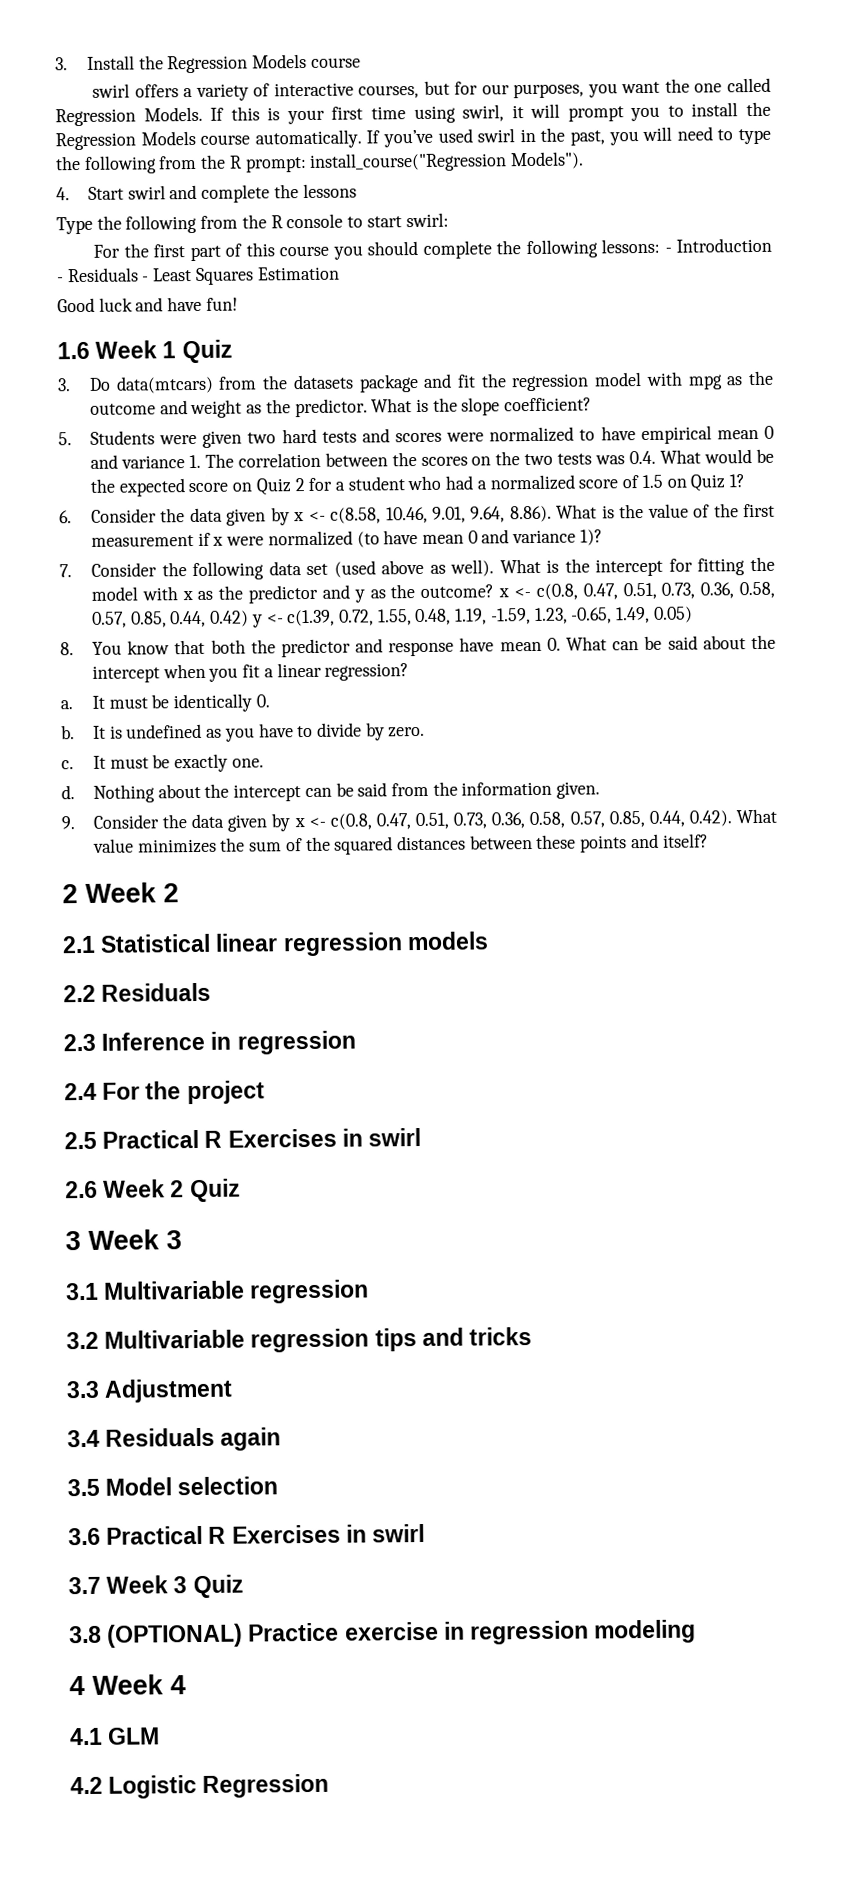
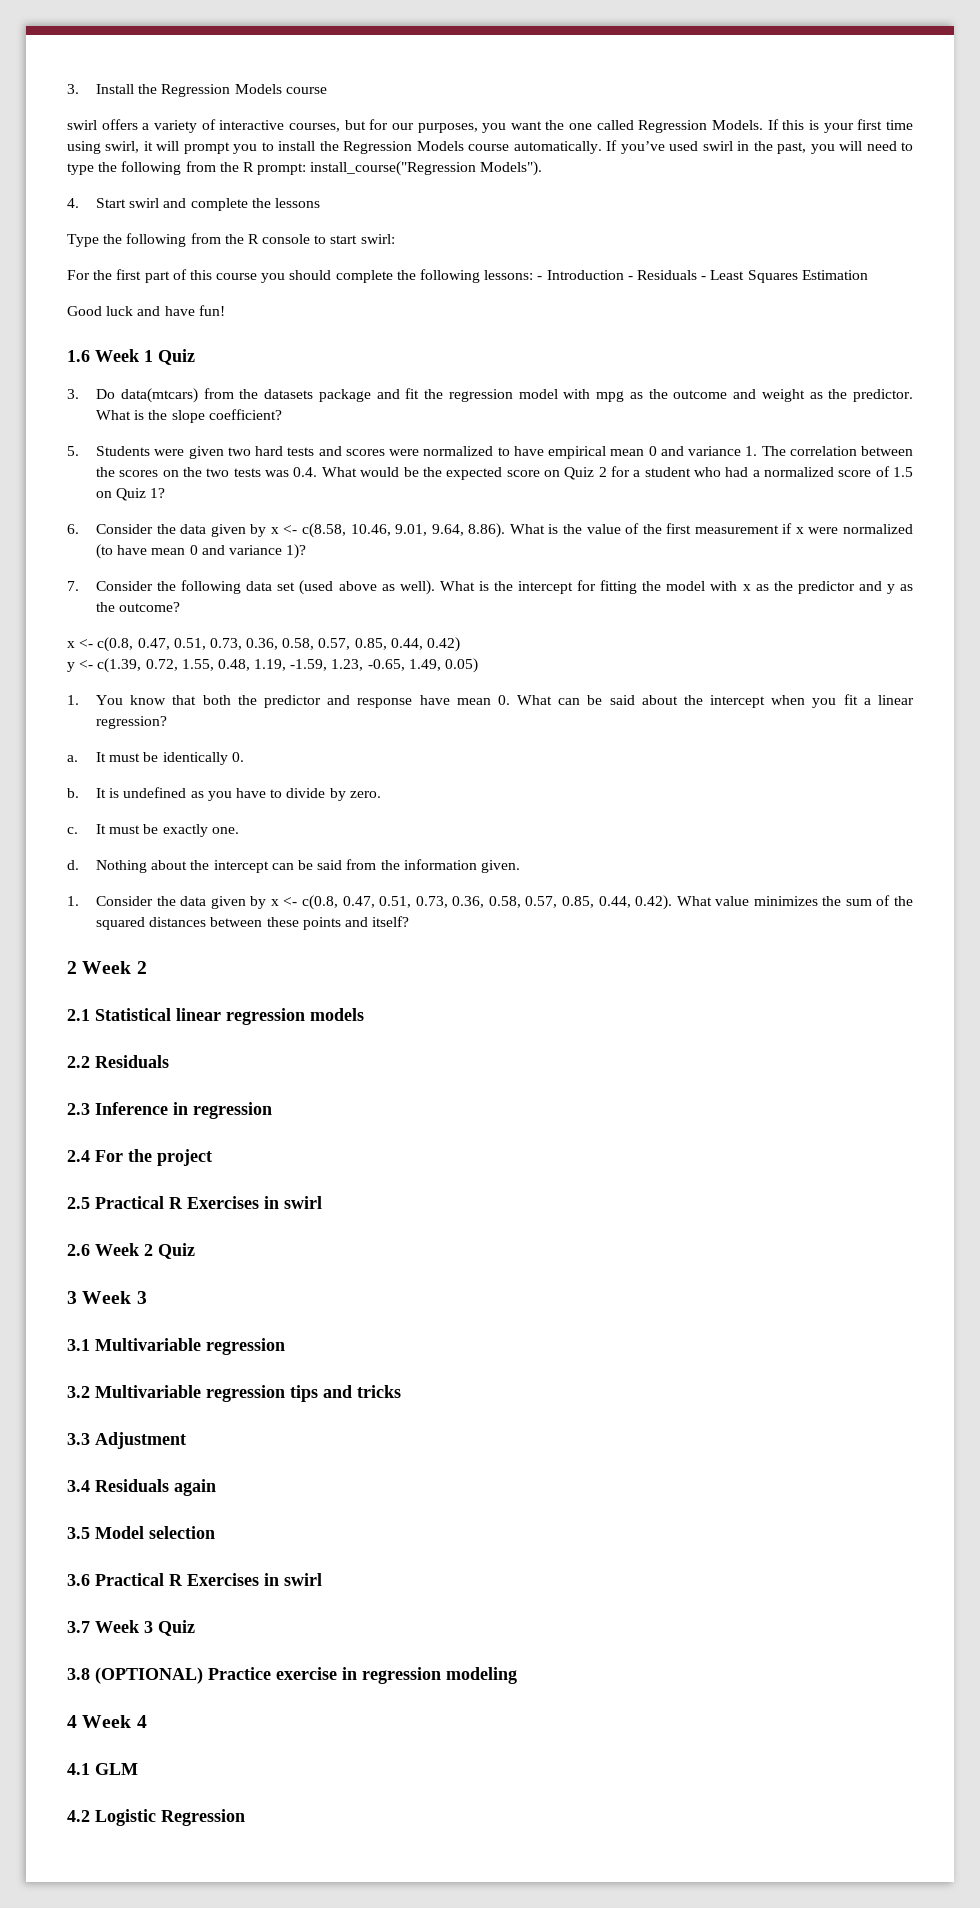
- What is the intercept for fitting the model with x as the predictor and y as the outcome? x <- c(0.8, 0.47, 0.51, 0.73, 0.36, 0.58, 0.57, 0.85, 0.44, 0.42) y <- c(1.39, 0.72, 1.55, 0.48, 1.19, -1.59, 1.23, -0.65, 1.49, 0.05)
+ What is the intercept for fitting the model with x as the predictor and y as the outcome?
+ x <- c(0.8, 0.47, 0.51, 0.73, 0.36, 0.58, 0.57, 0.85, 0.44, 0.42)
+ y <- c(1.39, 0.72, 1.55, 0.48, 1.19, -1.59, 1.23, -0.65, 1.49, 0.05)
- 8. You know that both the predictor and response have mean 0. What can be said about the intercept when you fit a linear regression?
+ 1. You know that both the predictor and response have mean 0. What can be said about the intercept when you fit a linear regression?
- 9. Consider the data given by x <- c(0.8, 0.47, 0.51, 0.73, 0.36, 0.58, 0.57, 0.85, 0.44, 0.42). What value minimizes the sum of the squared distances between these points and itself?
+ 1. Consider the data given by x <- c(0.8, 0.47, 0.51, 0.73, 0.36, 0.58, 0.57, 0.85, 0.44, 0.42). What value minimizes the sum of the squared distances between these points and itself?

